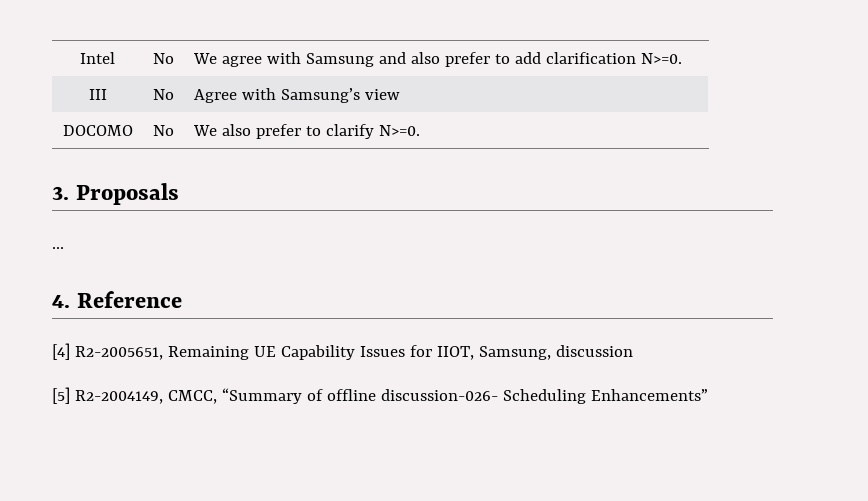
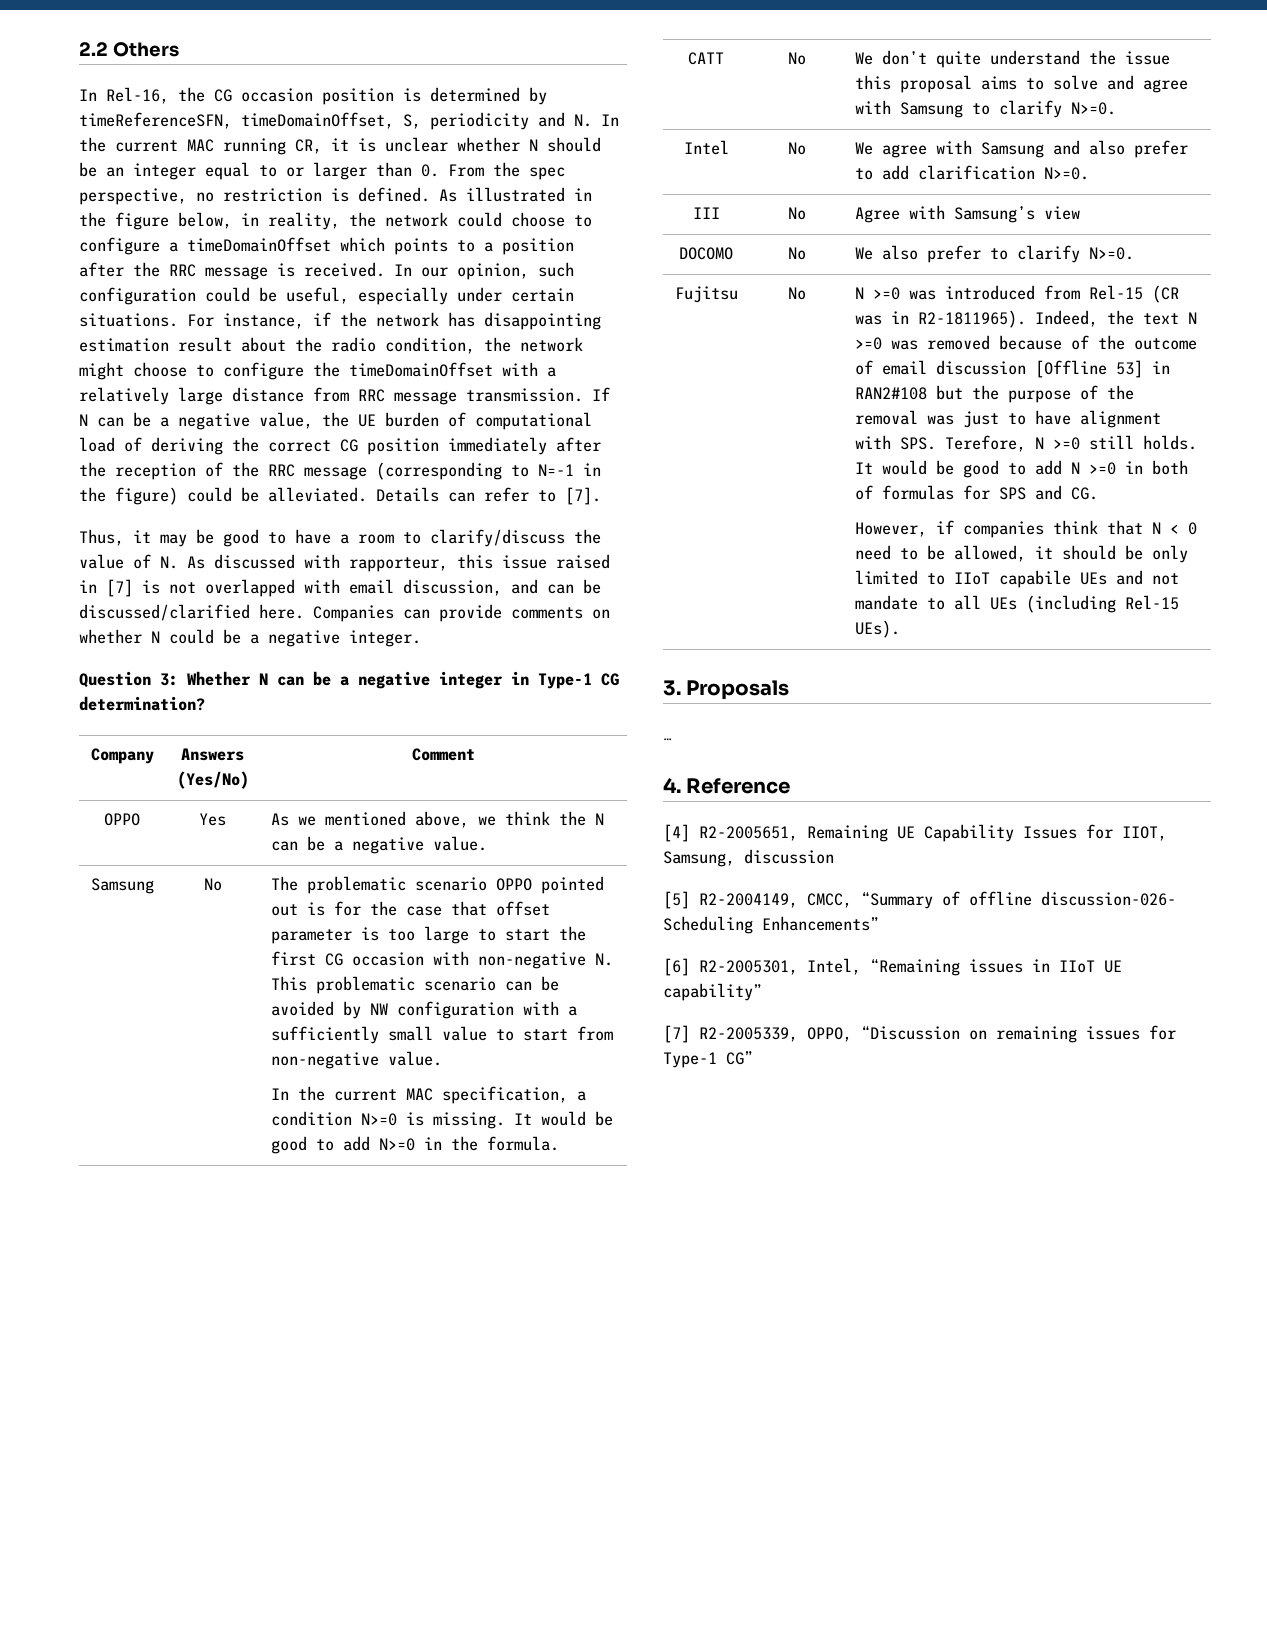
+ 2.2 Others
+ In Rel-16, the CG occasion position is determined by timeReferenceSFN, timeDomainOffset, S, periodicity and N. In the current MAC running CR, it is unclear whether N should be an integer equal to or larger than 0. From the spec perspective, no restriction is defined. As illustrated in the figure below, in reality, the network could choose to configure a timeDomainOffset which points to a position after the RRC message is received. In our opinion, such configuration could be useful, especially under certain situations. For instance, if the network has disappointing estimation result about the radio condition, the network might choose to configure the timeDomainOffset with a relatively large distance from RRC message transmission. If N can be a negative value, the UE burden of computational load of deriving the correct CG position immediately after the reception of the RRC message (corresponding to N=-1 in the figure) could be alleviated. Details can refer to [7].
+ Thus, it may be good to have a room to clarify/discuss the value of N. As discussed with rapporteur, this issue raised in [7] is not overlapped with email discussion, and can be discussed/clarified here. Companies can provide comments on whether N could be a negative integer.
+ Question 3: Whether N can be a negative integer in Type-1 CG determination?
+ Company | Answers (Yes/No) | Comment
+ OPPO | Yes | As we mentioned above, we think the N can be a negative value.
+ Samsung | No | The problematic scenario OPPO pointed out is for the case that offset parameter is too large to start the first CG occasion with non-negative N. This problematic scenario can be avoided by NW configuration with a sufficiently small value to start from non-negative value.
+ In the current MAC specification, a condition N>=0 is missing. It would be good to add N>=0 in the formula.
+ CATT | No | We don’t quite understand the issue this proposal aims to solve and agree with Samsung to clarify N>=0.
+ Fujitsu | No | N >=0 was introduced from Rel-15 (CR was in R2-1811965). Indeed, the text N >=0 was removed because of the outcome of email discussion [Offline 53] in RAN2#108 but the purpose of the removal was just to have alignment with SPS. Terefore, N >=0 still holds. It would be good to add N >=0 in both of formulas for SPS and CG.
+ However, if companies think that N < 0 need to be allowed, it should be only limited to IIoT capabile UEs and not mandate to all UEs (including Rel-15 UEs).
+ [6] R2-2005301, Intel, “Remaining issues in IIoT UE capability”
+ [7] R2-2005339, OPPO, “Discussion on remaining issues for Type-1 CG”

